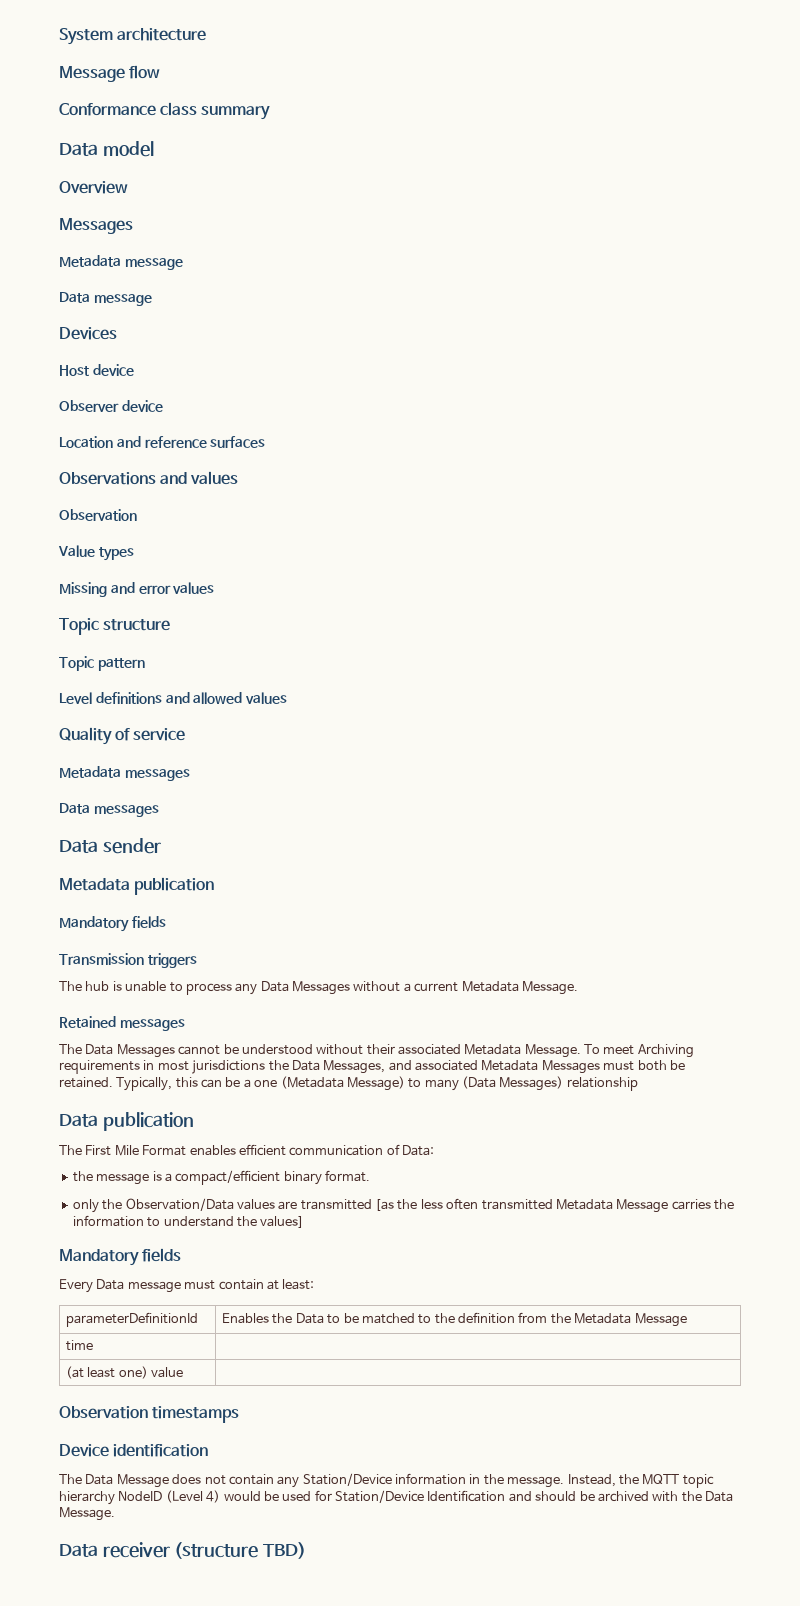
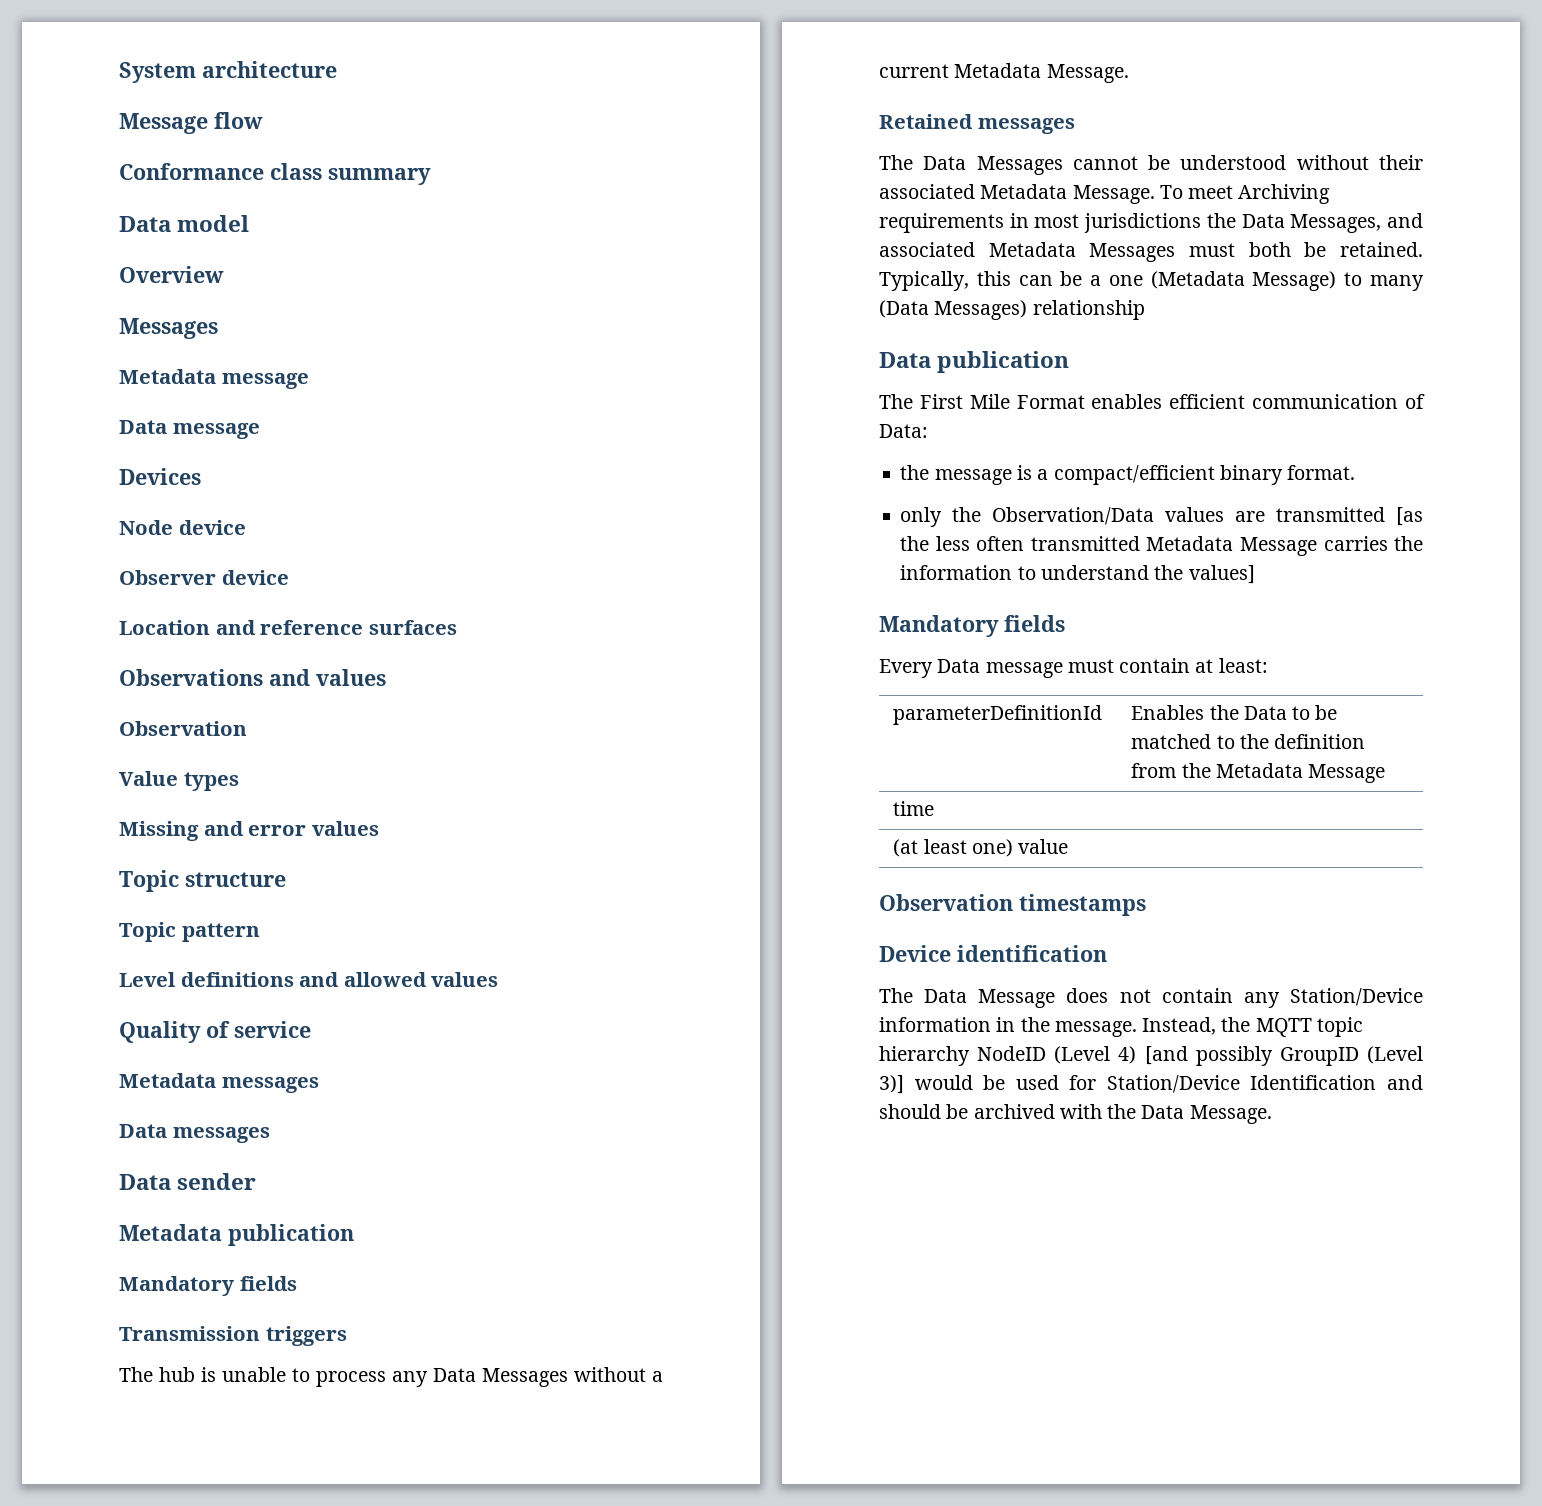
- Host device
+ Node device
- Instead, the MQTT topic hierarchy NodeID (Level 4) would be used for Station/Device Identification and should be archived with the Data Message.
+ Instead, the MQTT topic hierarchy NodeID (Level 4) [and possibly GroupID (Level 3)] would be used for Station/Device Identification and should be archived with the Data Message.
- Data receiver (structure TBD)

